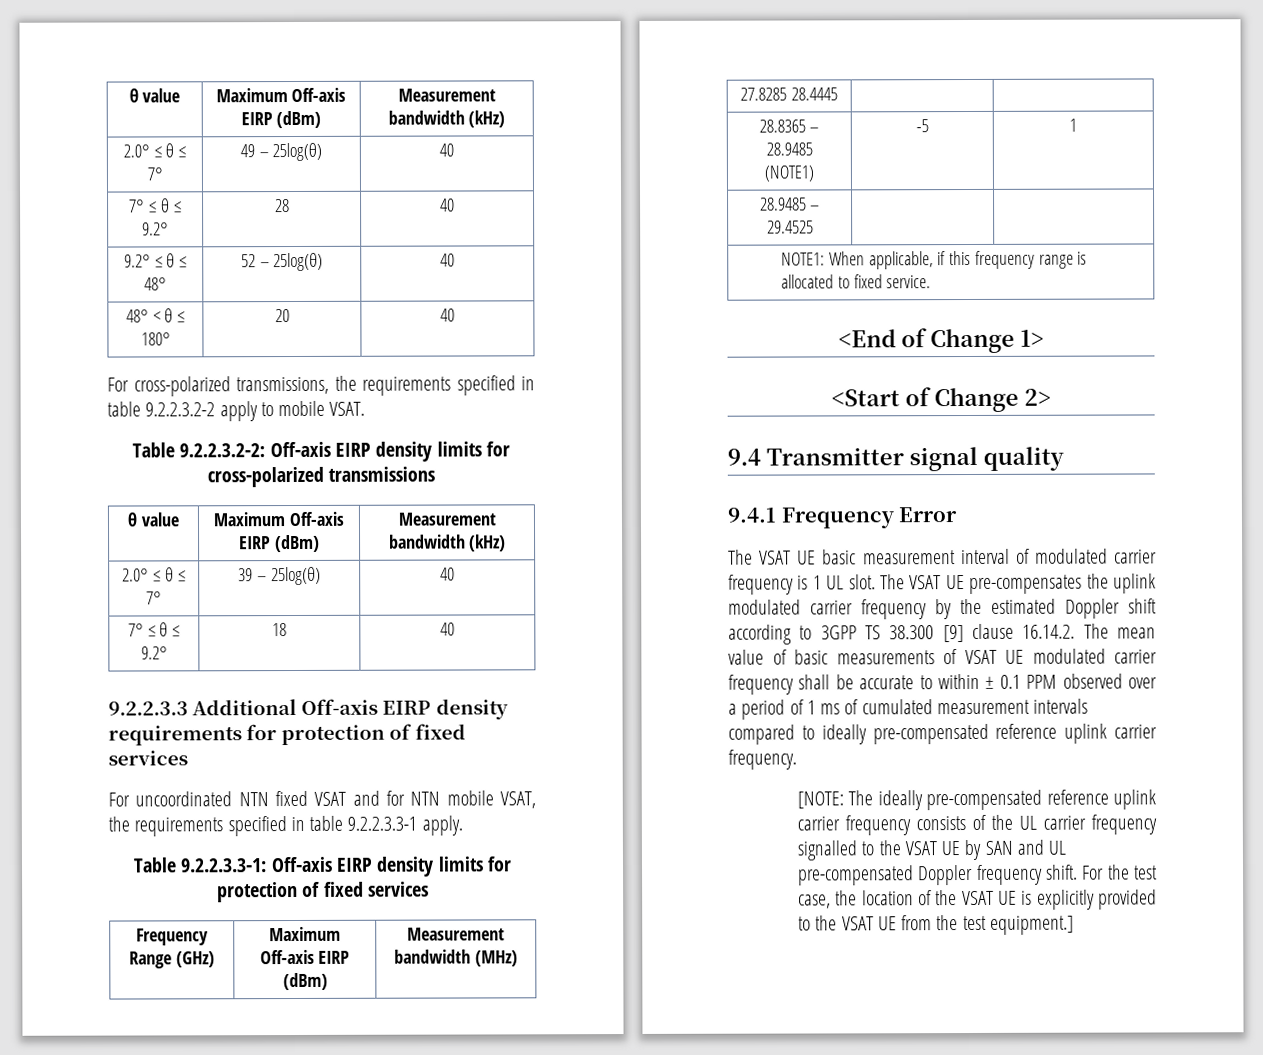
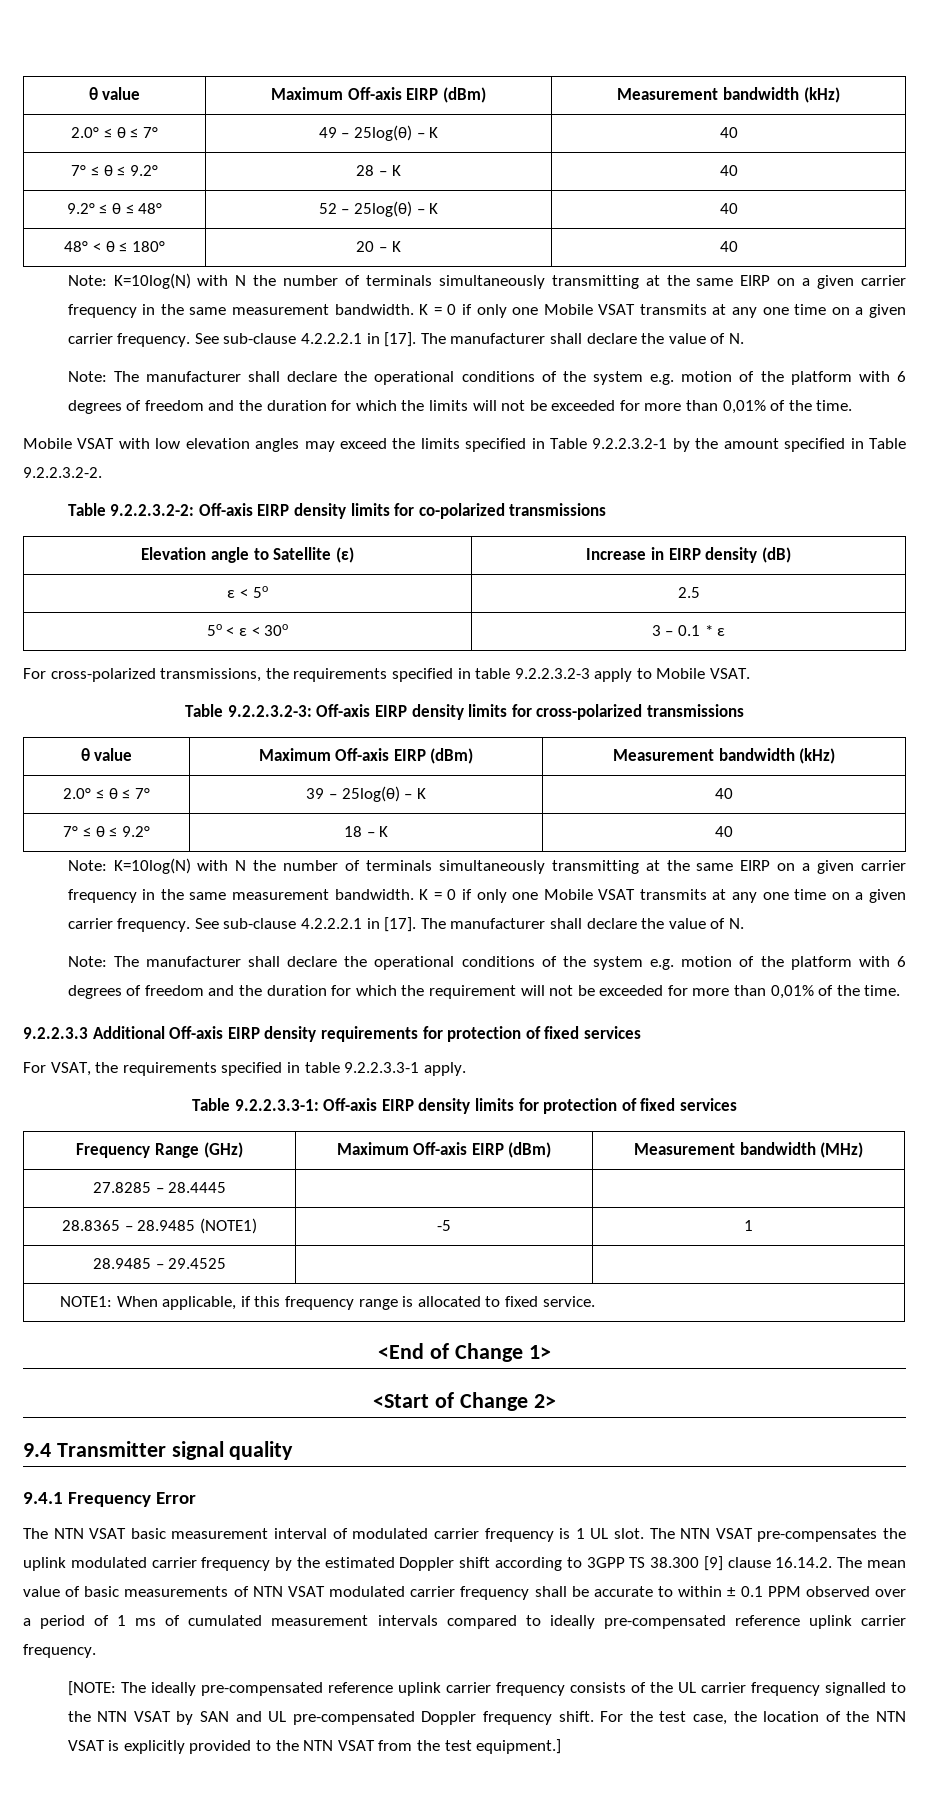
- 2.0° ≤ θ ≤ 7° | 49 – 25log(θ) | 40
+ 2.0° ≤ θ ≤ 7° | 49 – 25log(θ) – K | 40
- 7° ≤ θ ≤ 9.2° | 28 | 40
+ 7° ≤ θ ≤ 9.2° | 28 – K | 40
- 9.2° ≤ θ ≤ 48° | 52 – 25log(θ) | 40
+ 9.2° ≤ θ ≤ 48° | 52 – 25log(θ) – K | 40
- 48° < θ ≤ 180° | 20 | 40
+ 48° < θ ≤ 180° | 20 – K | 40
+ Note: K=10log(N) with N the number of terminals simultaneously transmitting at the same EIRP on a given carrier frequency in the same measurement bandwidth. K = 0 if only one Mobile VSAT transmits at any one time on a given carrier frequency. See sub-clause 4.2.2.2.1 in [17]. The manufacturer shall declare the value of N.
+ Note: The manufacturer shall declare the operational conditions of the system e.g. motion of the platform with 6 degrees of freedom and the duration for which the limits will not be exceeded for more than 0,01% of the time.
+ Mobile VSAT with low elevation angles may exceed the limits specified in Table 9.2.2.3.2-1 by the amount specified in Table 9.2.2.3.2-2.
+ Table 9.2.2.3.2-2: Off-axis EIRP density limits for co-polarized transmissions
+ Elevation angle to Satellite (ε) | Increase in EIRP density (dB)
+ ε < 5o | 2.5
+ 5o < ε < 30o | 3 – 0.1 * ε
- For cross-polarized transmissions, the requirements specified in table 9.2.2.3.2-2 apply to mobile VSAT.
+ For cross-polarized transmissions, the requirements specified in table 9.2.2.3.2-3 apply to Mobile VSAT.
- Table 9.2.2.3.2-2: Off-axis EIRP density limits for cross-polarized transmissions
+ Table 9.2.2.3.2-3: Off-axis EIRP density limits for cross-polarized transmissions
- 2.0° ≤ θ ≤ 7° | 39 – 25log(θ) | 40
+ 2.0° ≤ θ ≤ 7° | 39 – 25log(θ) – K | 40
- 7° ≤ θ ≤ 9.2° | 18 | 40
+ 7° ≤ θ ≤ 9.2° | 18 – K | 40
+ Note: K=10log(N) with N the number of terminals simultaneously transmitting at the same EIRP on a given carrier frequency in the same measurement bandwidth. K = 0 if only one Mobile VSAT transmits at any one time on a given carrier frequency. See sub-clause 4.2.2.2.1 in [17]. The manufacturer shall declare the value of N.
+ Note: The manufacturer shall declare the operational conditions of the system e.g. motion of the platform with 6 degrees of freedom and the duration for which the requirement will not be exceeded for more than 0,01% of the time.
- For uncoordinated NTN fixed VSAT and for NTN mobile VSAT, the requirements specified in table 9.2.2.3.3-1 apply.
+ For VSAT, the requirements specified in table 9.2.2.3.3-1 apply.
- 27.8285 28.4445 | |
+ 27.8285 – 28.4445 | |
- The VSAT UE basic measurement interval of modulated carrier frequency is 1 UL slot.
+ The NTN VSAT basic measurement interval of modulated carrier frequency is 1 UL slot.
- The VSAT UE pre-compensates the uplink modulated carrier frequency by the estimated Doppler shift according to 3GPP TS 38.300 [9] clause 16.14.2. The mean value of basic measurements of VSAT UE modulated carrier frequency shall be accurate to within ± 0.1 PPM observed over a period of 1 ms of cumulated measurement intervals compared to ideally pre-compensated reference uplink carrier frequency.
+ The NTN VSAT pre-compensates the uplink modulated carrier frequency by the estimated Doppler shift according to 3GPP TS 38.300 [9] clause 16.14.2. The mean value of basic measurements of NTN VSAT modulated carrier frequency shall be accurate to within ± 0.1 PPM observed over a period of 1 ms of cumulated measurement intervals compared to ideally pre-compensated reference uplink carrier frequency.
- [NOTE: The ideally pre-compensated reference uplink carrier frequency consists of the UL carrier frequency signalled to the VSAT UE by SAN and UL pre-compensated Doppler frequency shift.
+ [NOTE: The ideally pre-compensated reference uplink carrier frequency consists of the UL carrier frequency signalled to the NTN VSAT by SAN and UL pre-compensated Doppler frequency shift.
- For the test case, the location of the VSAT UE is explicitly provided to the VSAT UE from the test equipment.]
+ For the test case, the location of the NTN VSAT is explicitly provided to the NTN VSAT from the test equipment.]

